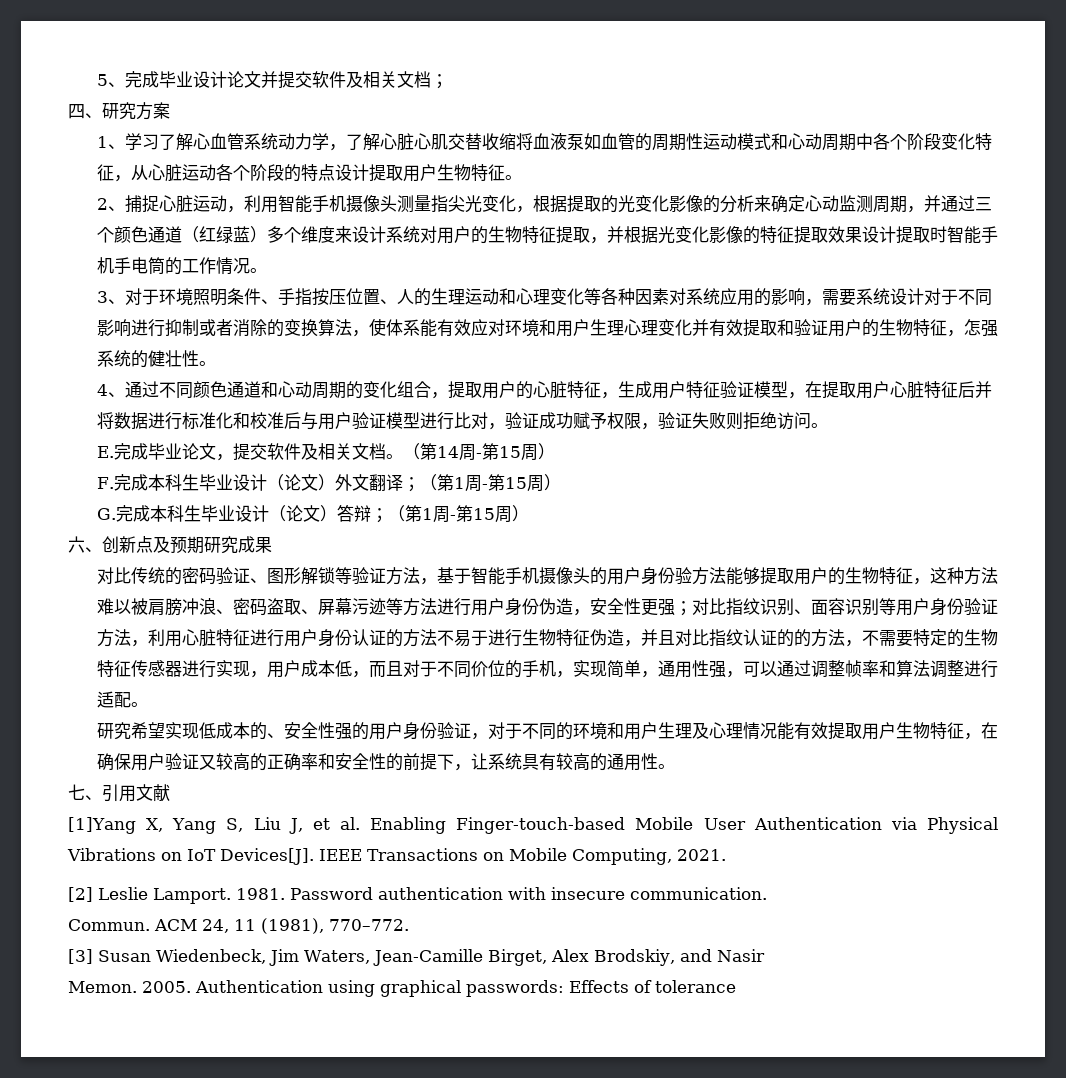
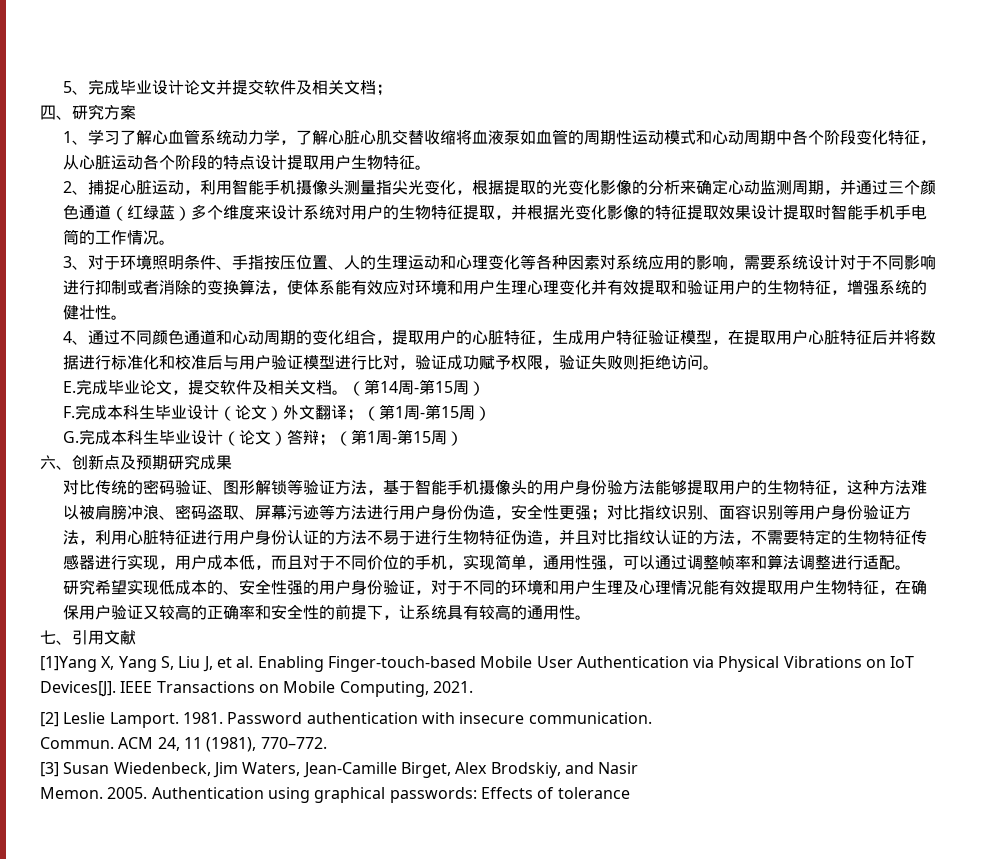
- 3、对于环境照明条件、手指按压位置、人的生理运动和心理变化等各种因素对系统应用的影响，需要系统设计对于不同影响进行抑制或者消除的变换算法，使体系能有效应对环境和用户生理心理变化并有效提取和验证用户的生物特征，怎强系统的健壮性。
+ 3、对于环境照明条件、手指按压位置、人的生理运动和心理变化等各种因素对系统应用的影响，需要系统设计对于不同影响进行抑制或者消除的变换算法，使体系能有效应对环境和用户生理心理变化并有效提取和验证用户的生物特征，增强系统的健壮性。
- 对比指纹识别、面容识别等用户身份验证方法，利用心脏特征进行用户身份认证的方法不易于进行生物特征伪造，并且对比指纹认证的的方法，不需要特定的生物特征传感器进行实现，用户成本低，而且对于不同价位的手机，实现简单，通用性强，可以通过调整帧率和算法调整进行适配。
+ 对比指纹识别、面容识别等用户身份验证方法，利用心脏特征进行用户身份认证的方法不易于进行生物特征伪造，并且对比指纹认证的方法，不需要特定的生物特征传感器进行实现，用户成本低，而且对于不同价位的手机，实现简单，通用性强，可以通过调整帧率和算法调整进行适配。

